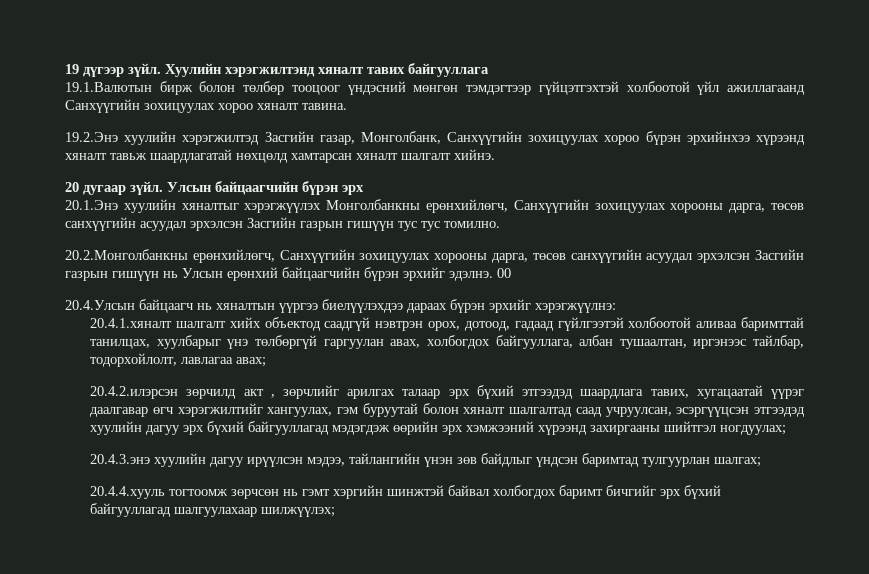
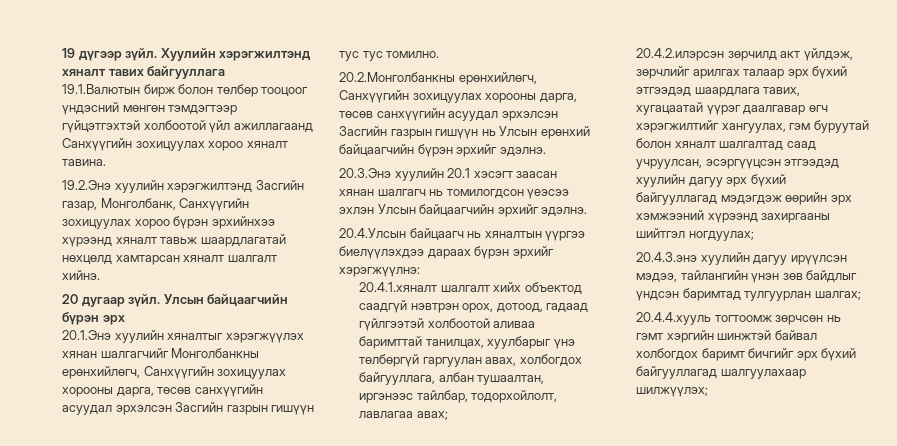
- 19.2.Энэ хуулийн хэрэгжилтэд Засгийн газар, Монголбанк, Санхүүгийн зохицуулах хороо бүрэн эрхийнхээ хүрээнд хяналт тавьж шаардлагатай нөхцөлд хамтарсан хяналт шалгалт хийнэ.
+ 19.2.Энэ хуулийн хэрэгжилтэнд Засгийн газар, Монголбанк, Санхүүгийн зохицуулах хороо бүрэн эрхийнхээ хүрээнд хяналт тавьж шаардлагатай нөхцөлд хамтарсан хяналт шалгалт хийнэ.
- 20.1.Энэ хуулийн хяналтыг хэрэгжүүлэх Монголбанкны ерөнхийлөгч, Санхүүгийн зохицуулах хорооны дарга, төсөв санхүүгийн асуудал эрхэлсэн Засгийн газрын гишүүн тус тус томилно.
+ 20.1.Энэ хуулийн хяналтыг хэрэгжүүлэх хянан шалгагчийг Монголбанкны ерөнхийлөгч, Санхүүгийн зохицуулах хорооны дарга, төсөв санхүүгийн асуудал эрхэлсэн Засгийн газрын гишүүн тус тус томилно.
- 20.2.Монголбанкны ерөнхийлөгч, Санхүүгийн зохицуулах хорооны дарга, төсөв санхүүгийн асуудал эрхэлсэн Засгийн газрын гишүүн нь Улсын ерөнхий байцаагчийн бүрэн эрхийг эдэлнэ. 00
+ 20.2.Монголбанкны ерөнхийлөгч, Санхүүгийн зохицуулах хорооны дарга, төсөв санхүүгийн асуудал эрхэлсэн Засгийн газрын гишүүн нь Улсын ерөнхий байцаагчийн бүрэн эрхийг эдэлнэ.
+ 20.3.Энэ хуулийн 20.1 хэсэгт заасан хянан шалгагч нь томилогдсон үеэсээ эхлэн Улсын байцаагчийн эрхийг эдэлнэ.
- 20.4.2.илэрсэн зөрчилд акт , зөрчлийг арилгах талаар эрх бүхий этгээдэд шаардлага тавих, хугацаатай үүрэг даалгавар өгч хэрэгжилтийг хангуулах, гэм буруутай болон хяналт шалгалтад саад учруулсан, эсэргүүцсэн этгээдэд хуулийн дагуу эрх бүхий байгууллагад мэдэгдэж өөрийн эрх хэмжээний хүрээнд захиргааны шийтгэл ногдуулах;
+ 20.4.2.илэрсэн зөрчилд акт үйлдэж, зөрчлийг арилгах талаар эрх бүхий этгээдэд шаардлага тавих, хугацаатай үүрэг даалгавар өгч хэрэгжилтийг хангуулах, гэм буруутай болон хяналт шалгалтад саад учруулсан, эсэргүүцсэн этгээдэд хуулийн дагуу эрх бүхий байгууллагад мэдэгдэж өөрийн эрх хэмжээний хүрээнд захиргааны шийтгэл ногдуулах;

